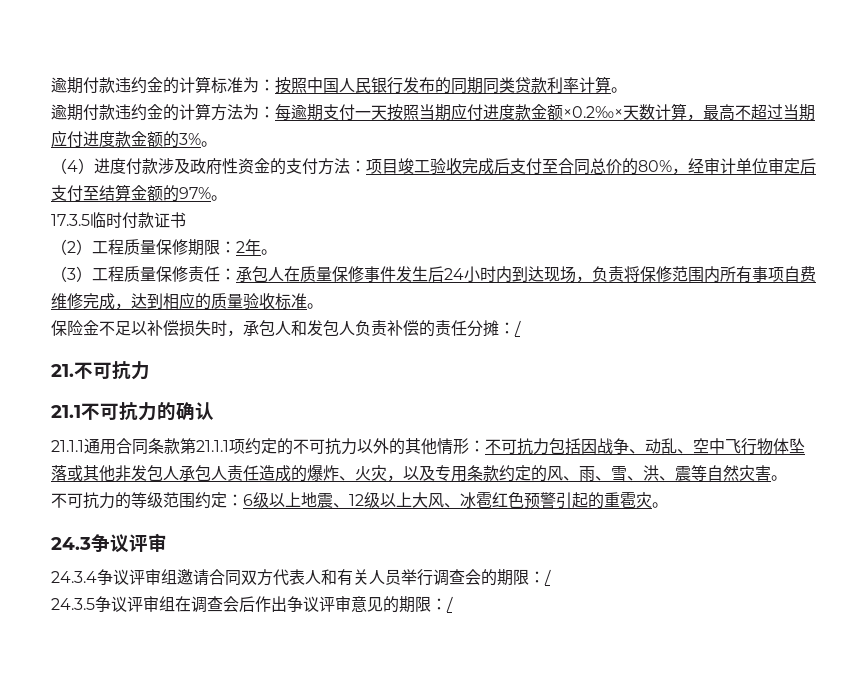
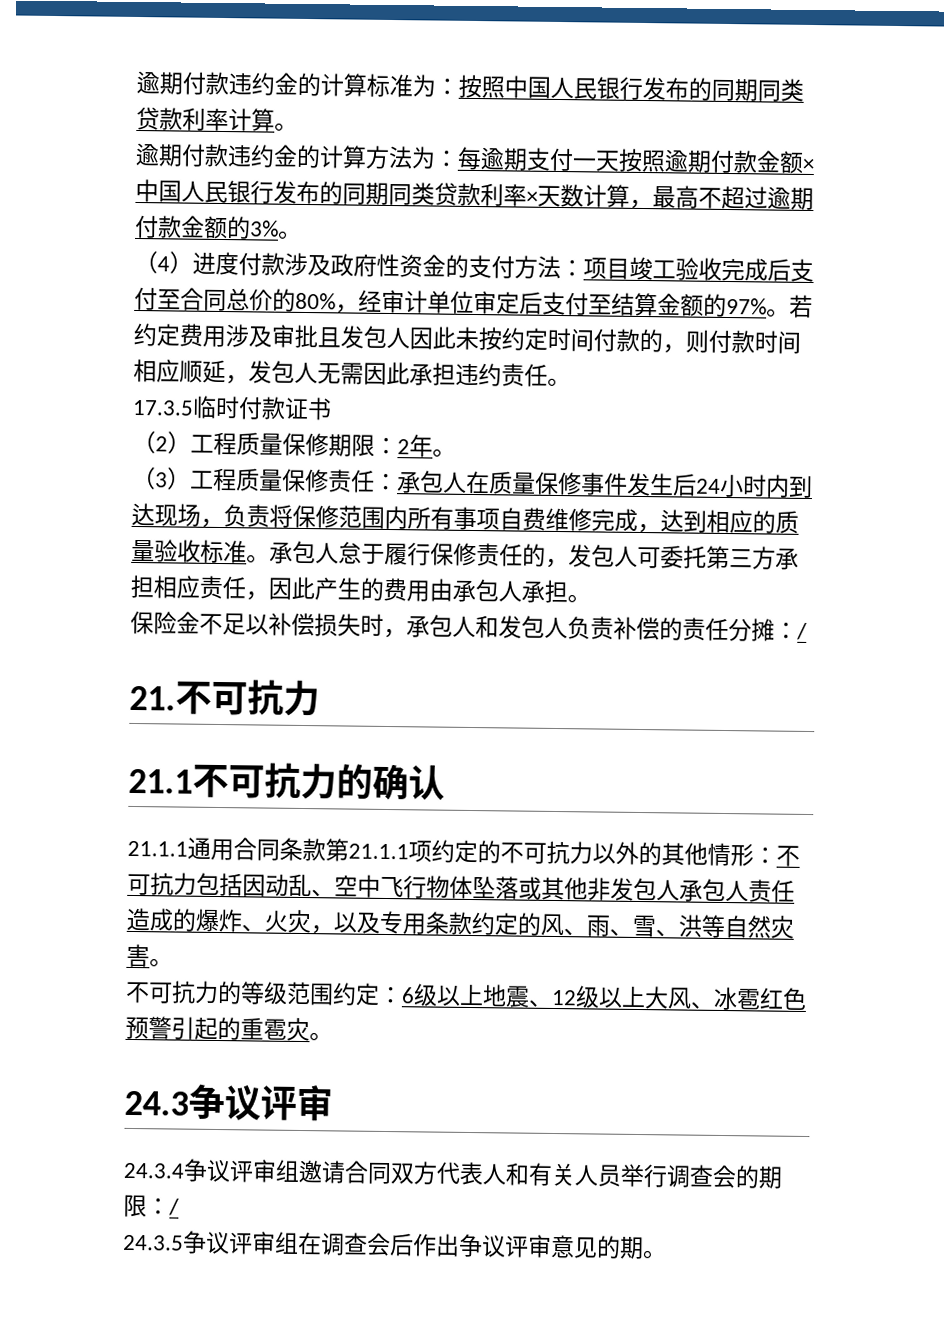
- 逾期付款违约金的计算方法为：每逾期支付一天按照当期应付进度款金额×0.2‰×天数计算，最高不超过当期应付进度款金额的3%。
+ 逾期付款违约金的计算方法为：每逾期支付一天按照逾期付款金额×中国人民银行发布的同期同类贷款利率×天数计算，最高不超过逾期付款金额的3%。
+ 若约定费用涉及审批且发包人因此未按约定时间付款的，则付款时间相应顺延，发包人无需因此承担违约责任。
+ 承包人怠于履行保修责任的，发包人可委托第三方承担相应责任，因此产生的费用由承包人承担。
- 21.1.1通用合同条款第21.1.1项约定的不可抗力以外的其他情形：不可抗力包括因战争、动乱、空中飞行物体坠落或其他非发包人承包人责任造成的爆炸、火灾，以及专用条款约定的风、雨、雪、洪、震等自然灾害。
+ 21.1.1通用合同条款第21.1.1项约定的不可抗力以外的其他情形：不可抗力包括因动乱、空中飞行物体坠落或其他非发包人承包人责任造成的爆炸、火灾，以及专用条款约定的风、雨、雪、洪等自然灾害。
- 24.3.5争议评审组在调查会后作出争议评审意见的期限：/
+ 24.3.5争议评审组在调查会后作出争议评审意见的期。

